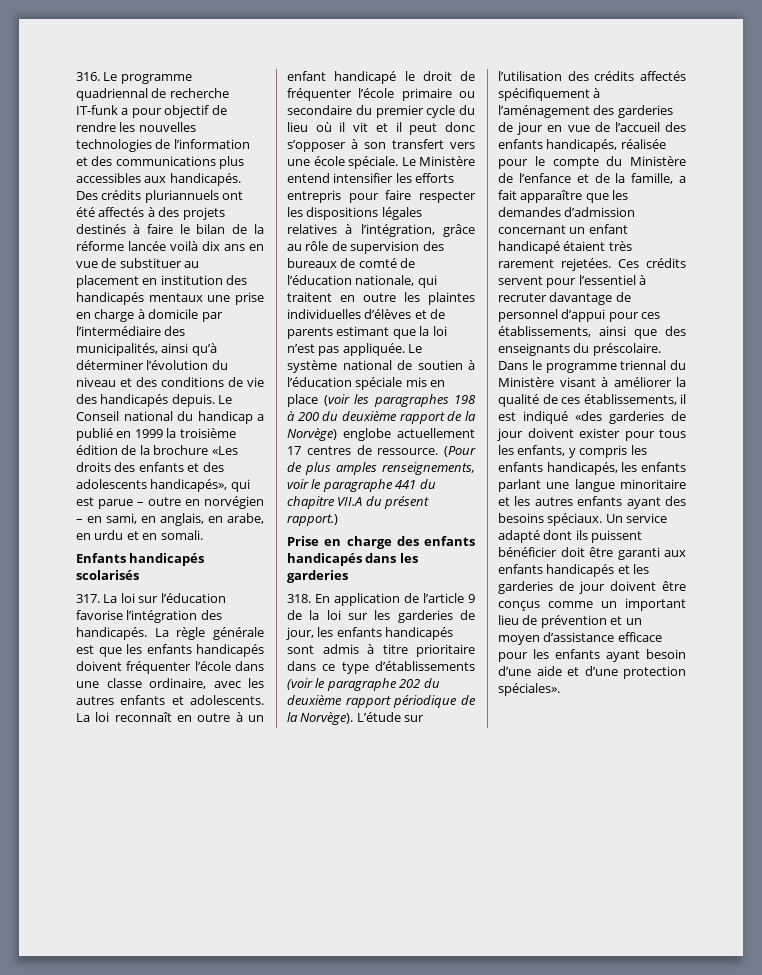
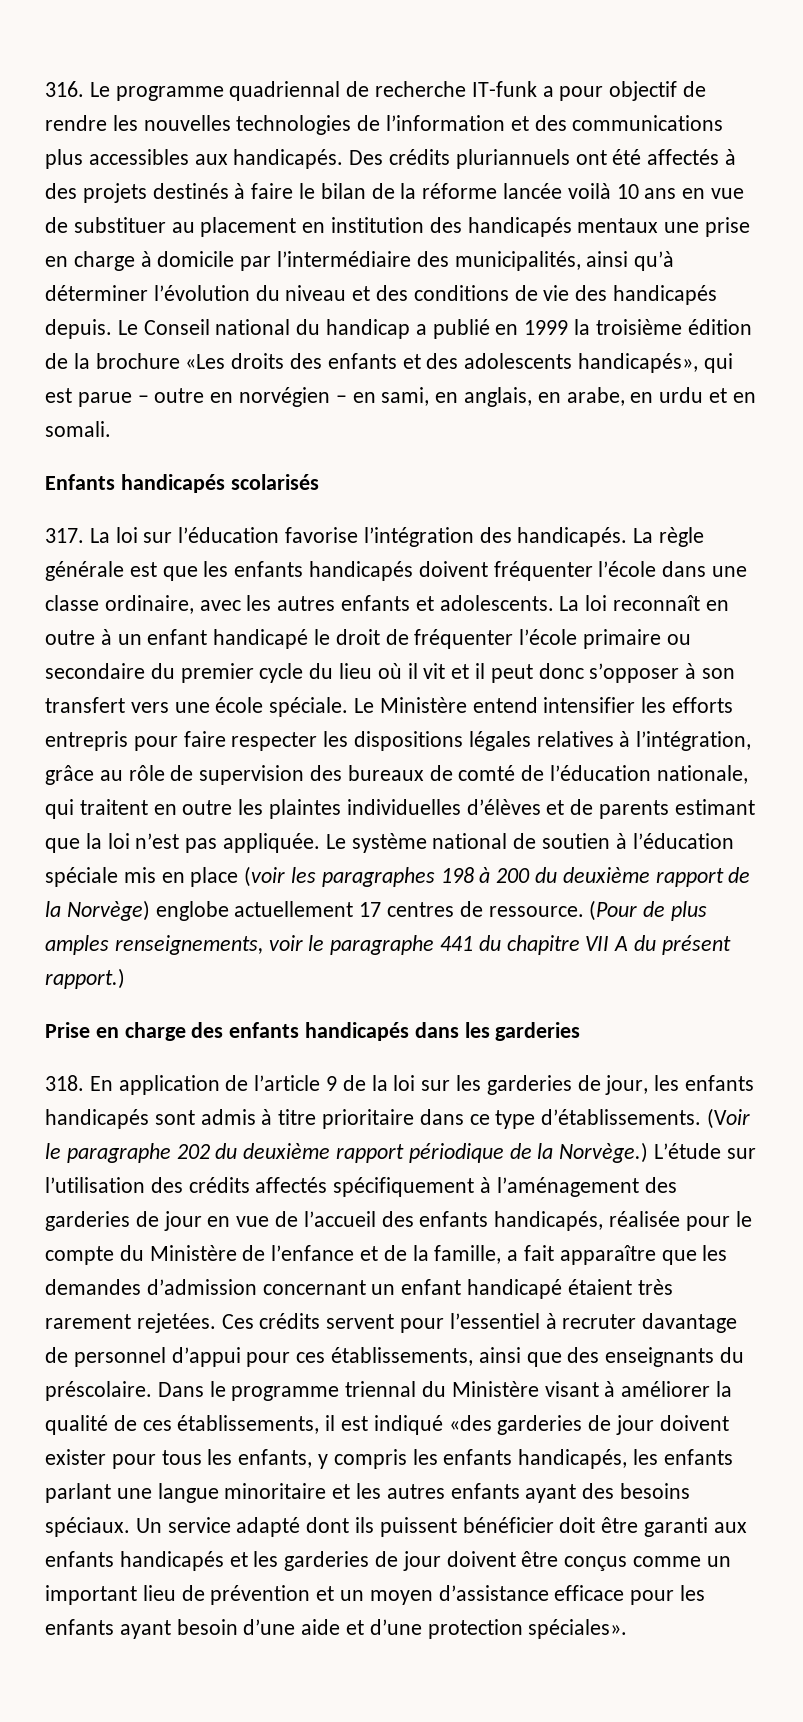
- Des crédits pluriannuels ont été affectés à des projets destinés à faire le bilan de la réforme lancée voilà dix ans en vue de substituer au placement en institution des handicapés mentaux une prise en charge à domicile par l’intermédiaire des municipalités, ainsi qu’à déterminer l’évolution du niveau et des conditions de vie des handicapés depuis.
+ Des crédits pluriannuels ont été affectés à des projets destinés à faire le bilan de la réforme lancée voilà 10 ans en vue de substituer au placement en institution des handicapés mentaux une prise en charge à domicile par l’intermédiaire des municipalités, ainsi qu’à déterminer l’évolution du niveau et des conditions de vie des handicapés depuis.
- (Pour de plus amples renseignements, voir le paragraphe 441 du chapitre VII.A du présent rapport.)
+ (Pour de plus amples renseignements, voir le paragraphe 441 du chapitre VII A du présent rapport.)
- 318. En application de l’article 9 de la loi sur les garderies de jour, les enfants handicapés sont admis à titre prioritaire dans ce type d’établissements (voir le paragraphe 202 du deuxième rapport périodique de la Norvège).
+ 318. En application de l’article 9 de la loi sur les garderies de jour, les enfants handicapés sont admis à titre prioritaire dans ce type d’établissements. (Voir le paragraphe 202 du deuxième rapport périodique de la Norvège.)

